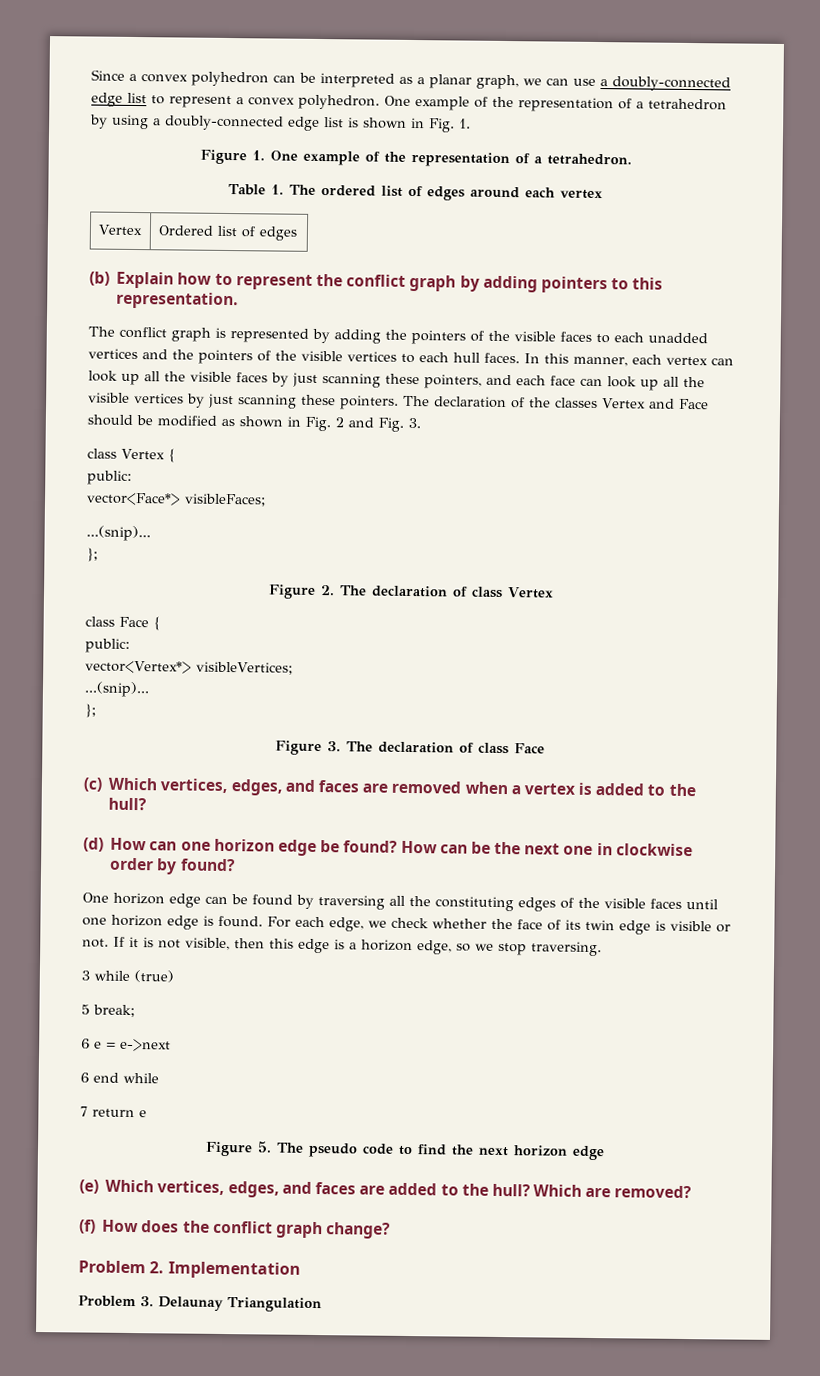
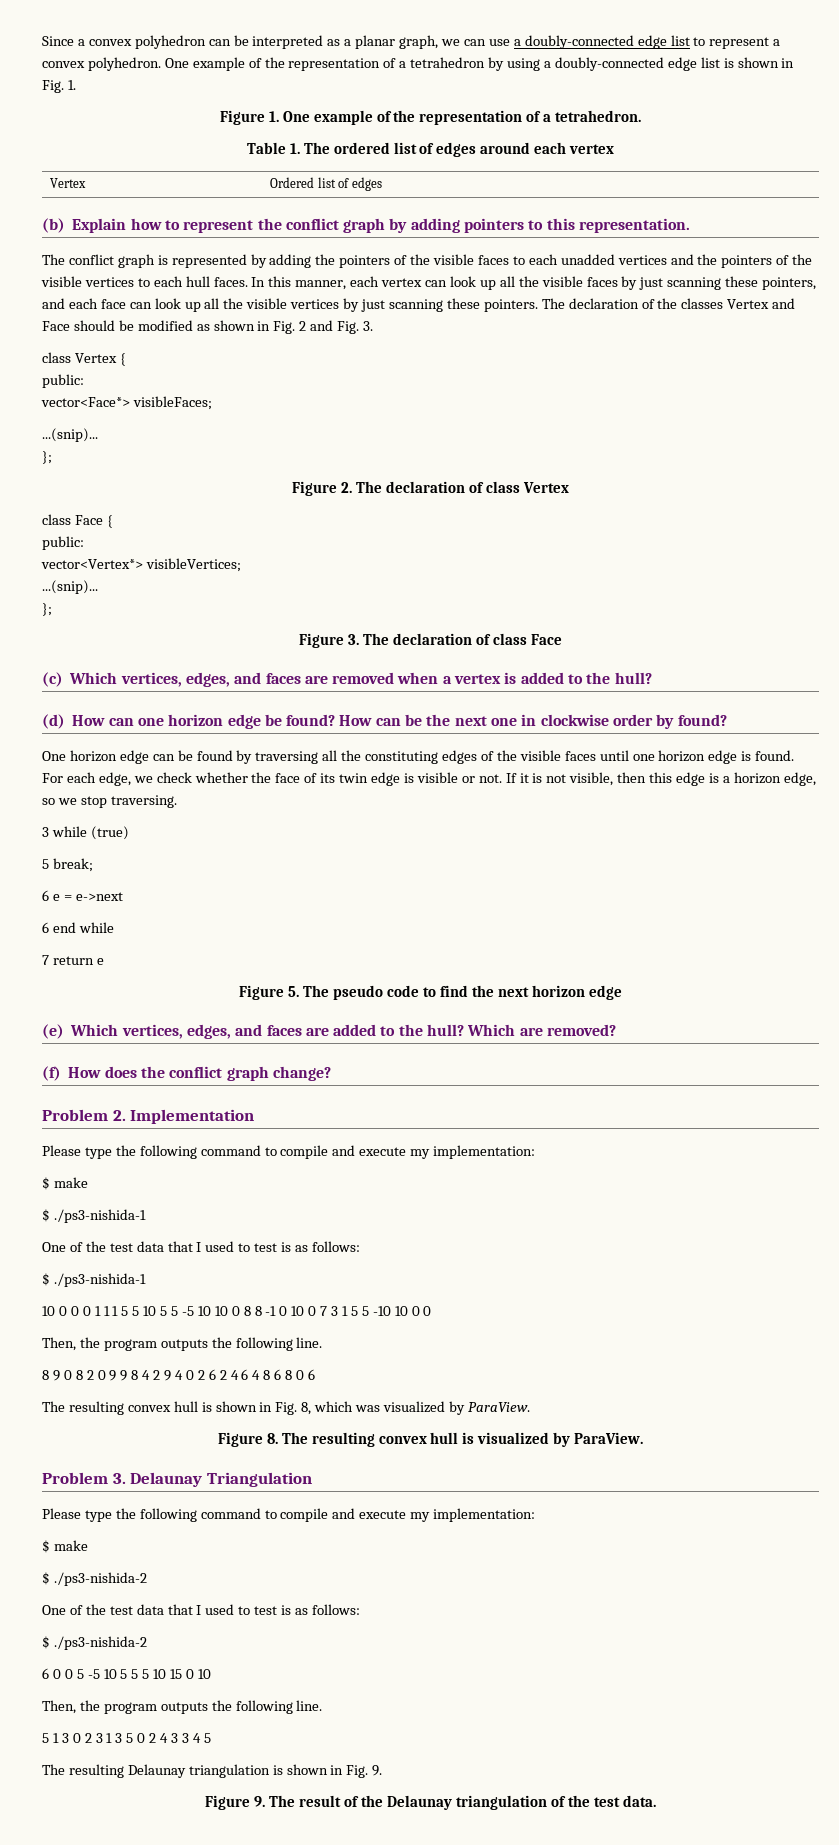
  Problem 2. Implementation
+ Please type the following command to compile and execute my implementation:
+ $ make
+ $ ./ps3-nishida-1
+ One of the test data that I used to test is as follows:
+ $ ./ps3-nishida-1
+ 10 0 0 0 1 1 1 5 5 10 5 5 -5 10 10 0 8 8 -1 0 10 0 7 3 1 5 5 -10 10 0 0
+ Then, the program outputs the following line.
+ 8 9 0 8 2 0 9 9 8 4 2 9 4 0 2 6 2 4 6 4 8 6 8 0 6
+ The resulting convex hull is shown in Fig. 8, which was visualized by ParaView.
+ Figure 8. The resulting convex hull is visualized by ParaView.
  Problem 3. Delaunay Triangulation
+ Please type the following command to compile and execute my implementation:
+ $ make
+ $ ./ps3-nishida-2
+ One of the test data that I used to test is as follows:
+ $ ./ps3-nishida-2
+ 6 0 0 5 -5 10 5 5 5 10 15 0 10
+ Then, the program outputs the following line.
+ 5 1 3 0 2 3 1 3 5 0 2 4 3 3 4 5
+ The resulting Delaunay triangulation is shown in Fig. 9.
+ Figure 9. The result of the Delaunay triangulation of the test data.

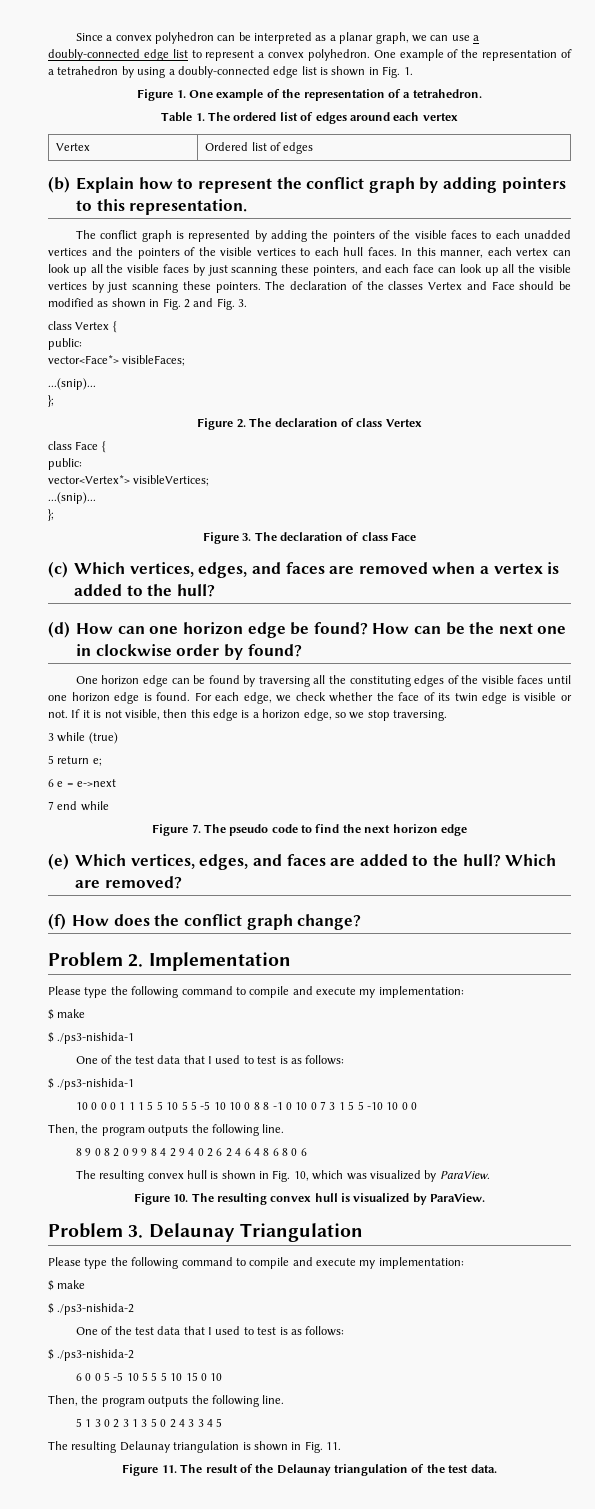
- 5 break;
+ 5 return e;
- 6 end while
+ 7 end while
- 7 return e
- Figure 5. The pseudo code to find the next horizon edge
+ Figure 7. The pseudo code to find the next horizon edge
- The resulting convex hull is shown in Fig. 8, which was visualized by ParaView.
+ The resulting convex hull is shown in Fig. 10, which was visualized by ParaView.
- Figure 8. The resulting convex hull is visualized by ParaView.
+ Figure 10. The resulting convex hull is visualized by ParaView.
- The resulting Delaunay triangulation is shown in Fig. 9.
- Figure 9. The result of the Delaunay triangulation of the test data.
+ The resulting Delaunay triangulation is shown in Fig. 11.
+ Figure 11. The result of the Delaunay triangulation of the test data.

